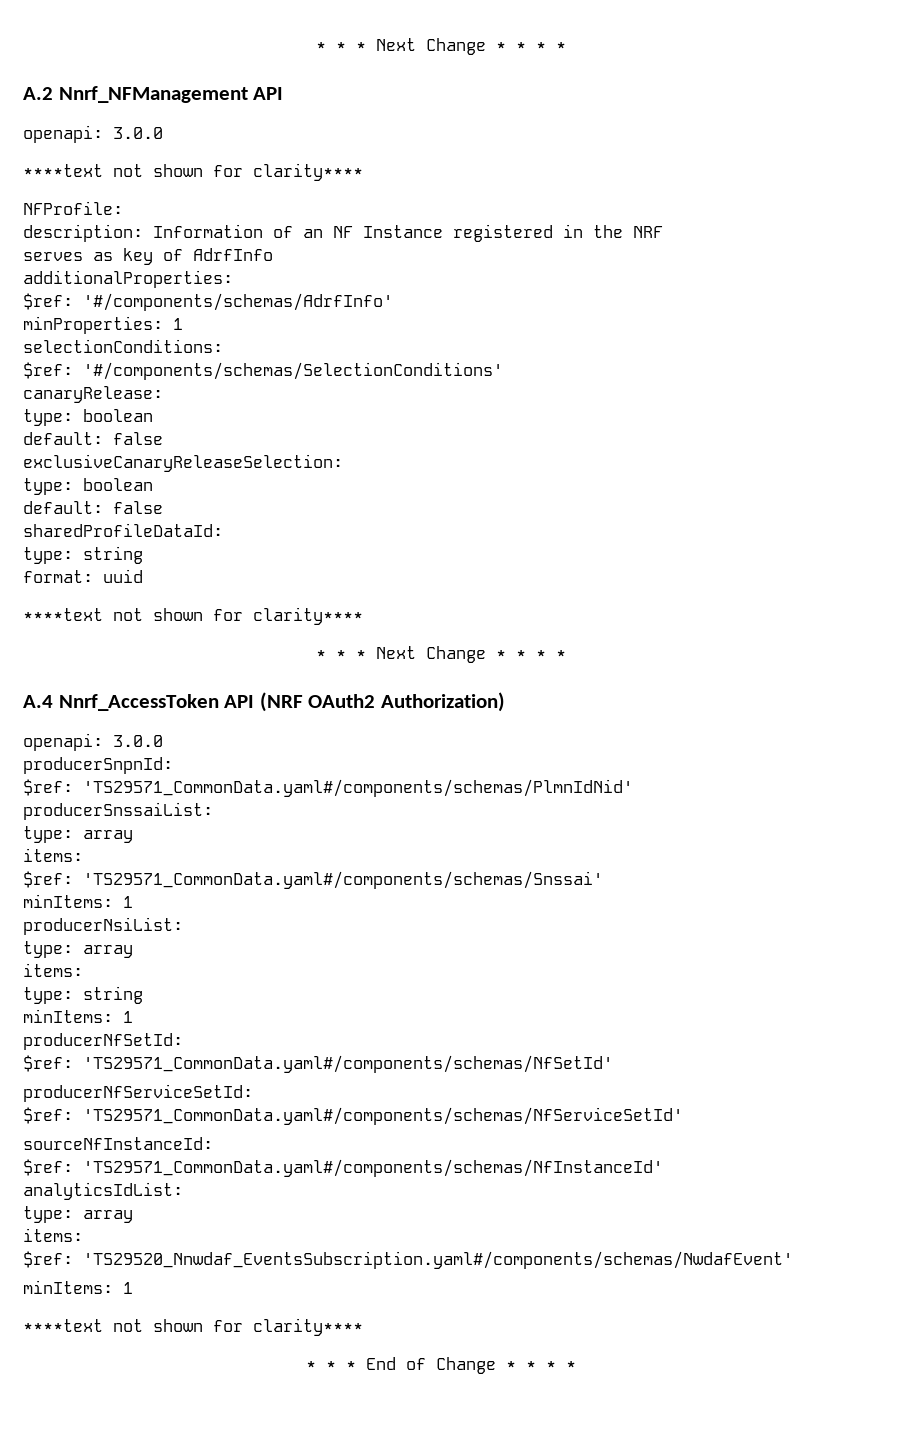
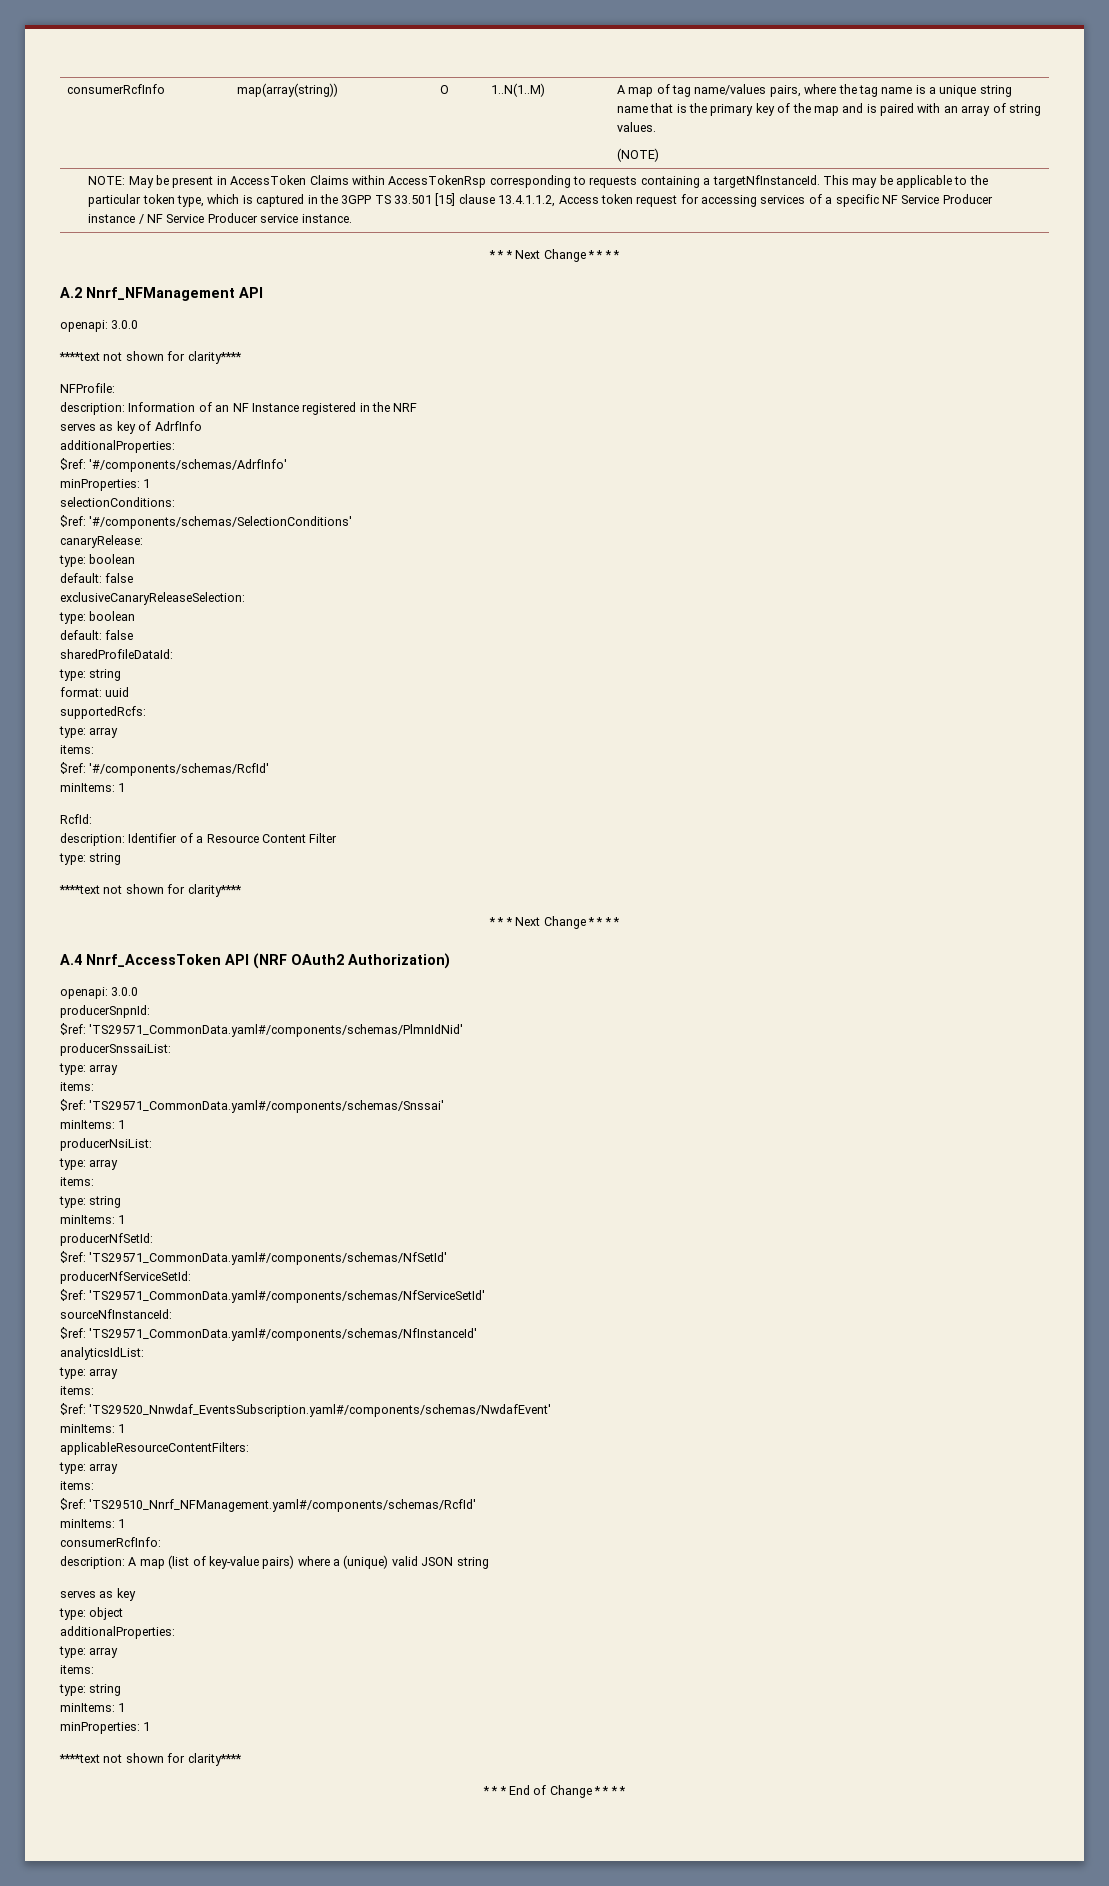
+ consumerRcfInfo | map(array(string)) | O | 1..N(1..M) | A map of tag name/values pairs, where the tag name is a unique string name that is the primary key of the map and is paired with an array of string values.
+ (NOTE)
+ NOTE: May be present in AccessToken Claims within AccessTokenRsp corresponding to requests containing a targetNfInstanceId. This may be applicable to the particular token type, which is captured in the 3GPP TS 33.501 [15] clause 13.4.1.1.2, Access token request for accessing services of a specific NF Service Producer instance / NF Service Producer service instance.
+ supportedRcfs:
+ type: array
+ items:
+ $ref: '#/components/schemas/RcfId'
+ minItems: 1
+ RcfId:
+ description: Identifier of a Resource Content Filter
+ type: string
+ applicableResourceContentFilters:
+ type: array
+ items:
+ $ref: 'TS29510_Nnrf_NFManagement.yaml#/components/schemas/RcfId'
+ minItems: 1
+ consumerRcfInfo:
+ description: A map (list of key-value pairs) where a (unique) valid JSON string
+ serves as key
+ type: object
+ additionalProperties:
+ type: array
+ items:
+ type: string
+ minItems: 1
+ minProperties: 1

